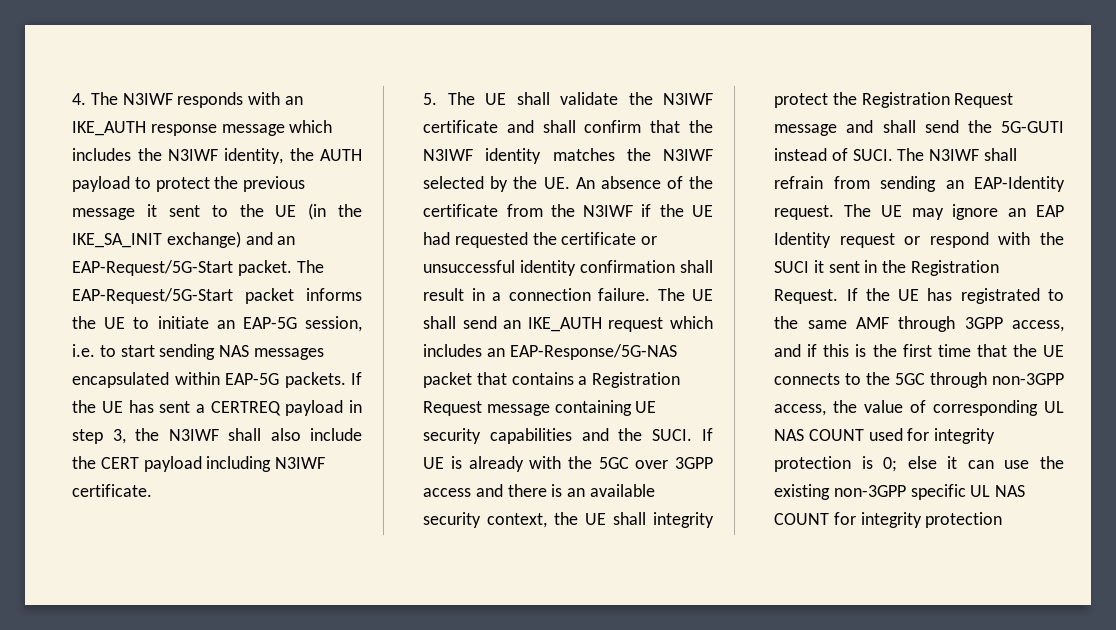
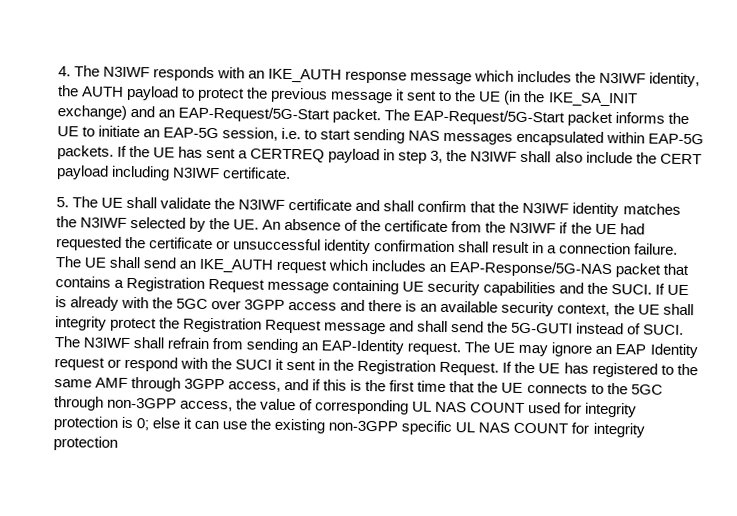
- If the UE has registrated to the same AMF through 3GPP access, and if this is the first time that the UE connects to the 5GC through non-3GPP access, the value of corresponding UL NAS COUNT used for integrity protection is 0; else it can use the existing non-3GPP specific UL NAS COUNT for integrity protection
+ If the UE has registered to the same AMF through 3GPP access, and if this is the first time that the UE connects to the 5GC through non-3GPP access, the value of corresponding UL NAS COUNT used for integrity protection is 0; else it can use the existing non-3GPP specific UL NAS COUNT for integrity protection

